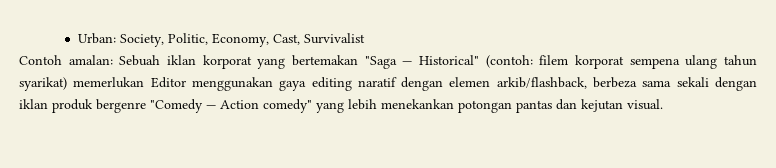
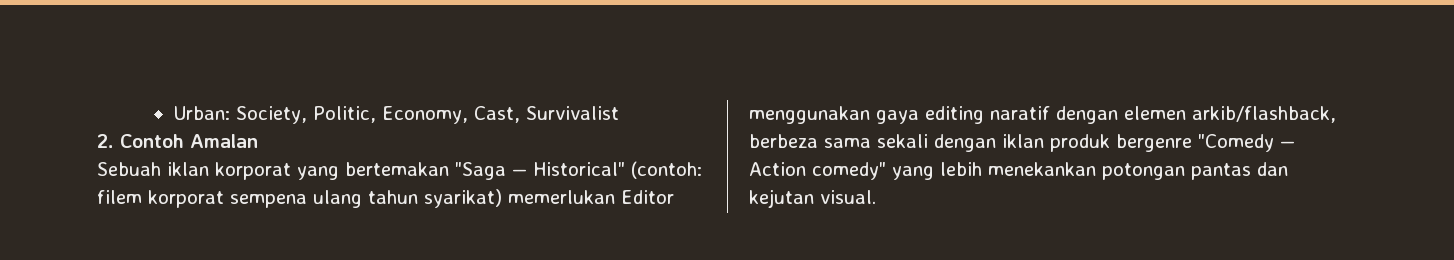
- Contoh amalan: Sebuah iklan korporat yang bertemakan "Saga — Historical" (contoh: filem korporat sempena ulang tahun syarikat) memerlukan Editor menggunakan gaya editing naratif dengan elemen arkib/flashback, berbeza sama sekali dengan iklan produk bergenre "Comedy — Action comedy" yang lebih menekankan potongan pantas dan kejutan visual.
+ 2. Contoh Amalan
+ Sebuah iklan korporat yang bertemakan "Saga — Historical" (contoh: filem korporat sempena ulang tahun syarikat) memerlukan Editor menggunakan gaya editing naratif dengan elemen arkib/flashback, berbeza sama sekali dengan iklan produk bergenre "Comedy — Action comedy" yang lebih menekankan potongan pantas dan kejutan visual.

